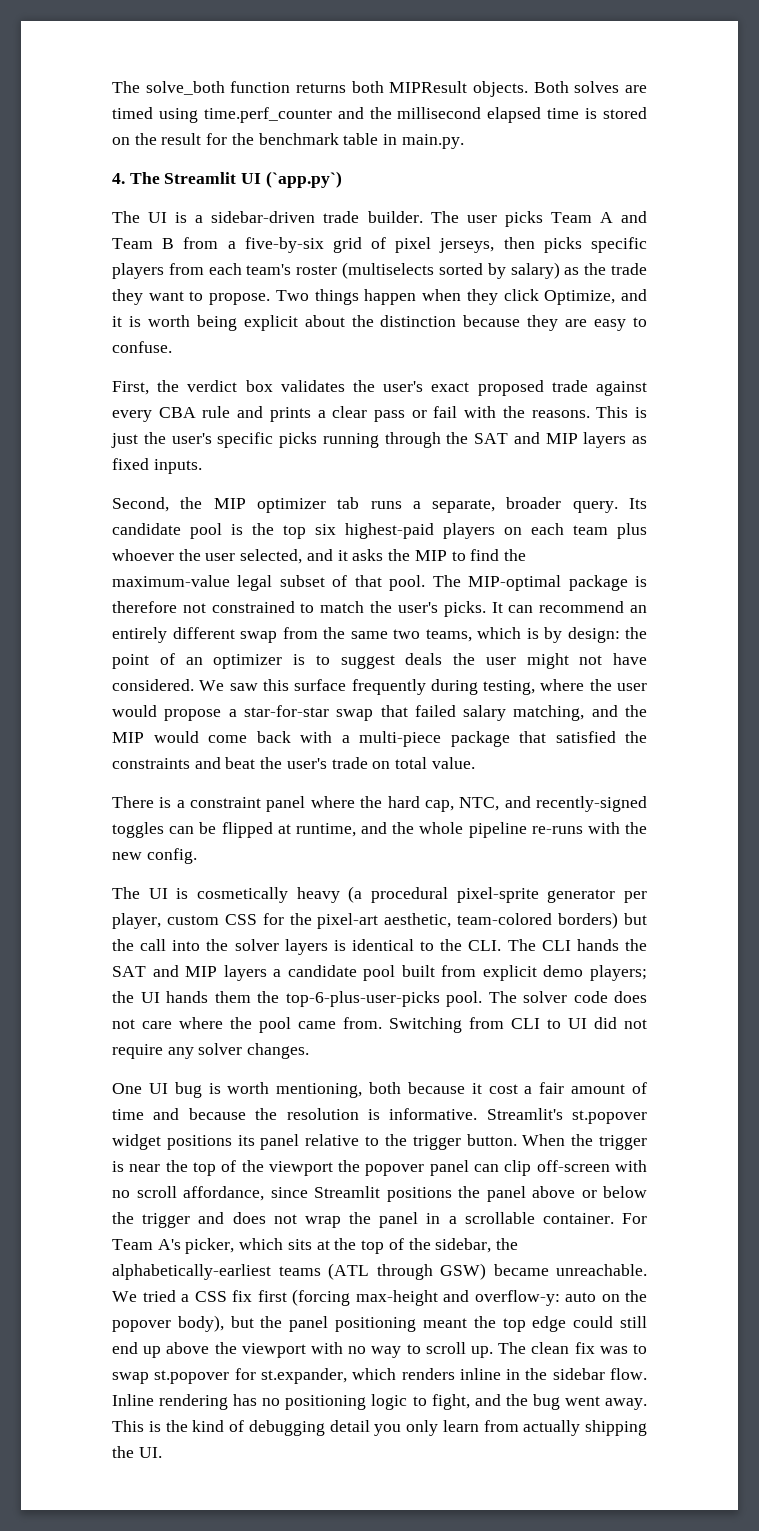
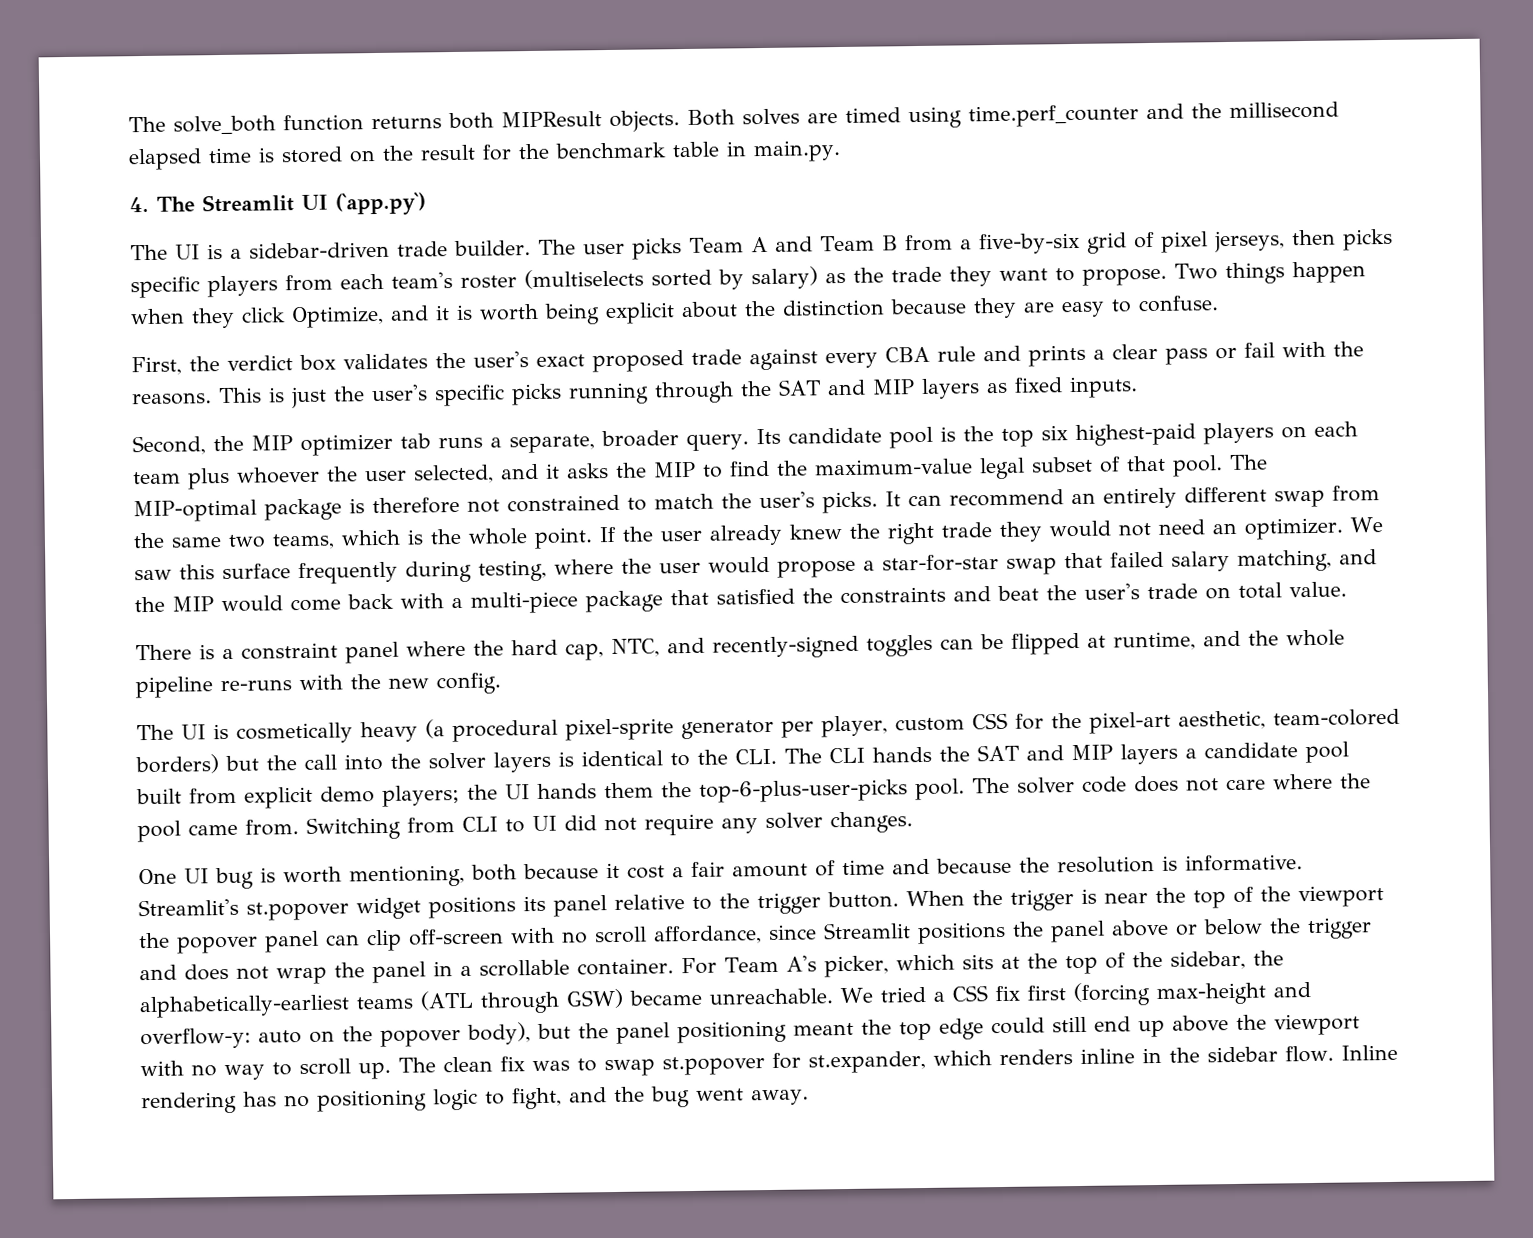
- It can recommend an entirely different swap from the same two teams, which is by design: the point of an optimizer is to suggest deals the user might not have considered.
+ It can recommend an entirely different swap from the same two teams, which is the whole point. If the user already knew the right trade they would not need an optimizer.
- This is the kind of debugging detail you only learn from actually shipping the UI.

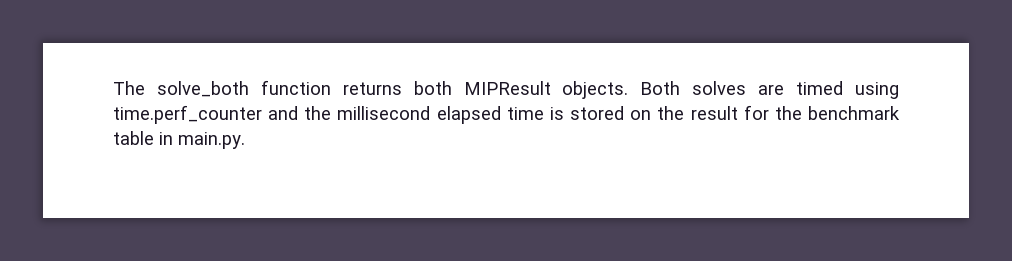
- 4. The Streamlit UI (`app.py`)
- The UI is a sidebar-driven trade builder. The user picks Team A and Team B from a five-by-six grid of pixel jerseys, then picks specific players from each team's roster (multiselects sorted by salary) as the trade they want to propose. Two things happen when they click Optimize, and it is worth being explicit about the distinction because they are easy to confuse.
- First, the verdict box validates the user's exact proposed trade against every CBA rule and prints a clear pass or fail with the reasons. This is just the user's specific picks running through the SAT and MIP layers as fixed inputs.
- Second, the MIP optimizer tab runs a separate, broader query. Its candidate pool is the top six highest-paid players on each team plus whoever the user selected, and it asks the MIP to find the maximum-value legal subset of that pool. The MIP-optimal package is therefore not constrained to match the user's picks. It can recommend an entirely different swap from the same two teams, which is the whole point. If the user already knew the right trade they would not need an optimizer. We saw this surface frequently during testing, where the user would propose a star-for-star swap that failed salary matching, and the MIP would come back with a multi-piece package that satisfied the constraints and beat the user's trade on total value.
- There is a constraint panel where the hard cap, NTC, and recently-signed toggles can be flipped at runtime, and the whole pipeline re-runs with the new config.
- The UI is cosmetically heavy (a procedural pixel-sprite generator per player, custom CSS for the pixel-art aesthetic, team-colored borders) but the call into the solver layers is identical to the CLI. The CLI hands the SAT and MIP layers a candidate pool built from explicit demo players; the UI hands them the top-6-plus-user-picks pool. The solver code does not care where the pool came from. Switching from CLI to UI did not require any solver changes.
- One UI bug is worth mentioning, both because it cost a fair amount of time and because the resolution is informative. Streamlit's st.popover widget positions its panel relative to the trigger button. When the trigger is near the top of the viewport the popover panel can clip off-screen with no scroll affordance, since Streamlit positions the panel above or below the trigger and does not wrap the panel in a scrollable container. For Team A's picker, which sits at the top of the sidebar, the alphabetically-earliest teams (ATL through GSW) became unreachable. We tried a CSS fix first (forcing max-height and overflow-y: auto on the popover body), but the panel positioning meant the top edge could still end up above the viewport with no way to scroll up. The clean fix was to swap st.popover for st.expander, which renders inline in the sidebar flow. Inline rendering has no positioning logic to fight, and the bug went away.

